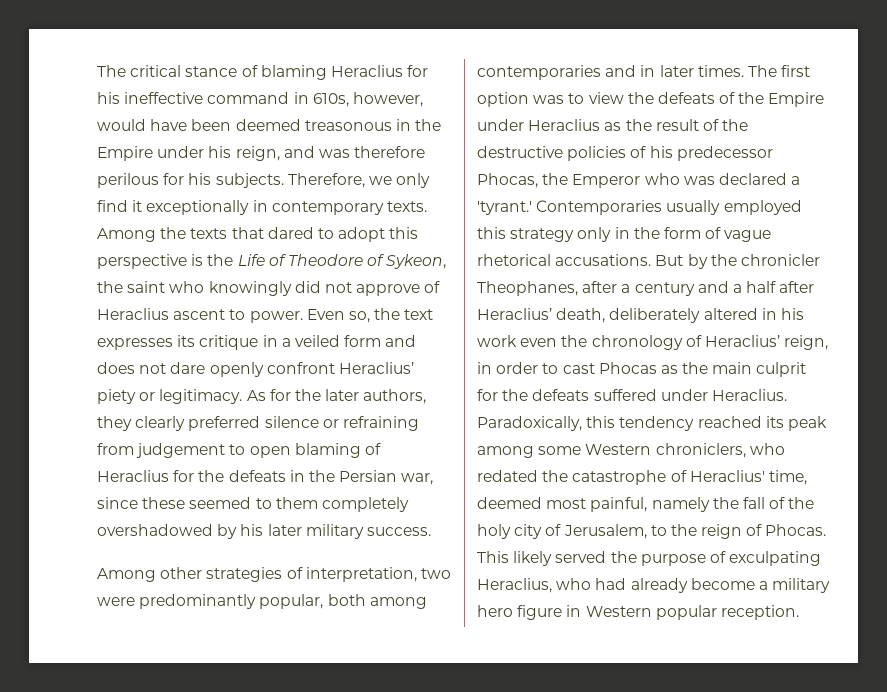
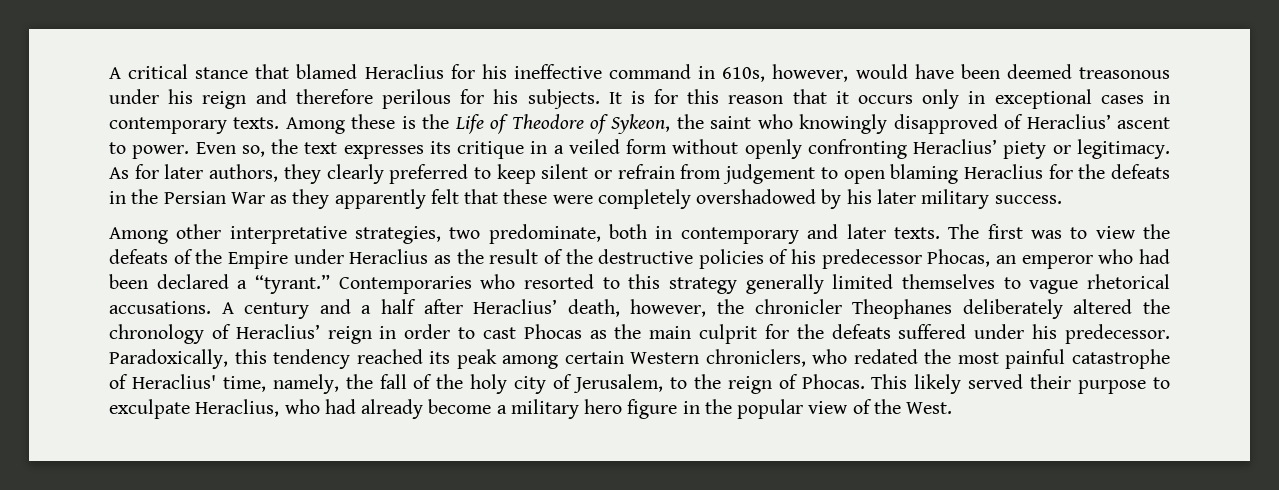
- The critical stance of blaming Heraclius for his ineffective command in 610s, however, would have been deemed treasonous in the Empire under his reign, and was therefore perilous for his subjects.
+ A critical stance that blamed Heraclius for his ineffective command in 610s, however, would have been deemed treasonous under his reign and therefore perilous for his subjects.
- Therefore, we only find it exceptionally in contemporary texts. Among the texts that dared to adopt this perspective is the Life of Theodore of Sykeon, the saint who knowingly did not approve of Heraclius ascent to power.
+ It is for this reason that it occurs only in exceptional cases in contemporary texts. Among these is the Life of Theodore of Sykeon, the saint who knowingly disapproved of Heraclius’ ascent to power.
- Even so, the text expresses its critique in a veiled form and does not dare openly confront Heraclius’ piety or legitimacy.
+ Even so, the text expresses its critique in a veiled form without openly confronting Heraclius’ piety or legitimacy.
- As for the later authors, they clearly preferred silence or refraining from judgement to open blaming of Heraclius for the defeats in the Persian war, since these seemed to them completely overshadowed by his later military success.
+ As for later authors, they clearly preferred to keep silent or refrain from judgement to open blaming Heraclius for the defeats in the Persian War as they apparently felt that these were completely overshadowed by his later military success.
- Among other strategies of interpretation, two were predominantly popular, both among contemporaries and in later times.
+ Among other interpretative strategies, two predominate, both in contemporary and later texts.
- The first option was to view the defeats of the Empire under Heraclius as the result of the destructive policies of his predecessor Phocas, the Emperor who was declared a 'tyrant.' Contemporaries usually employed this strategy only in the form of vague rhetorical accusations. But by the chronicler Theophanes, after a century and a half after Heraclius’ death, deliberately altered in his work even the chronology of Heraclius’ reign, in order to cast Phocas as the main culprit for the defeats suffered under Heraclius.
+ The first was to view the defeats of the Empire under Heraclius as the result of the destructive policies of his predecessor Phocas, an emperor who had been declared a “tyrant.” Contemporaries who resorted to this strategy generally limited themselves to vague rhetorical accusations. A century and a half after Heraclius’ death, however, the chronicler Theophanes deliberately altered the chronology of Heraclius’ reign in order to cast Phocas as the main culprit for the defeats suffered under his predecessor.
- Paradoxically, this tendency reached its peak among some Western chroniclers, who redated the catastrophe of Heraclius' time, deemed most painful, namely the fall of the holy city of Jerusalem, to the reign of Phocas.
+ Paradoxically, this tendency reached its peak among certain Western chroniclers, who redated the most painful catastrophe of Heraclius' time, namely, the fall of the holy city of Jerusalem, to the reign of Phocas.
- This likely served the purpose of exculpating Heraclius, who had already become a military hero figure in Western popular reception.
+ This likely served their purpose to exculpate Heraclius, who had already become a military hero figure in the popular view of the West.

